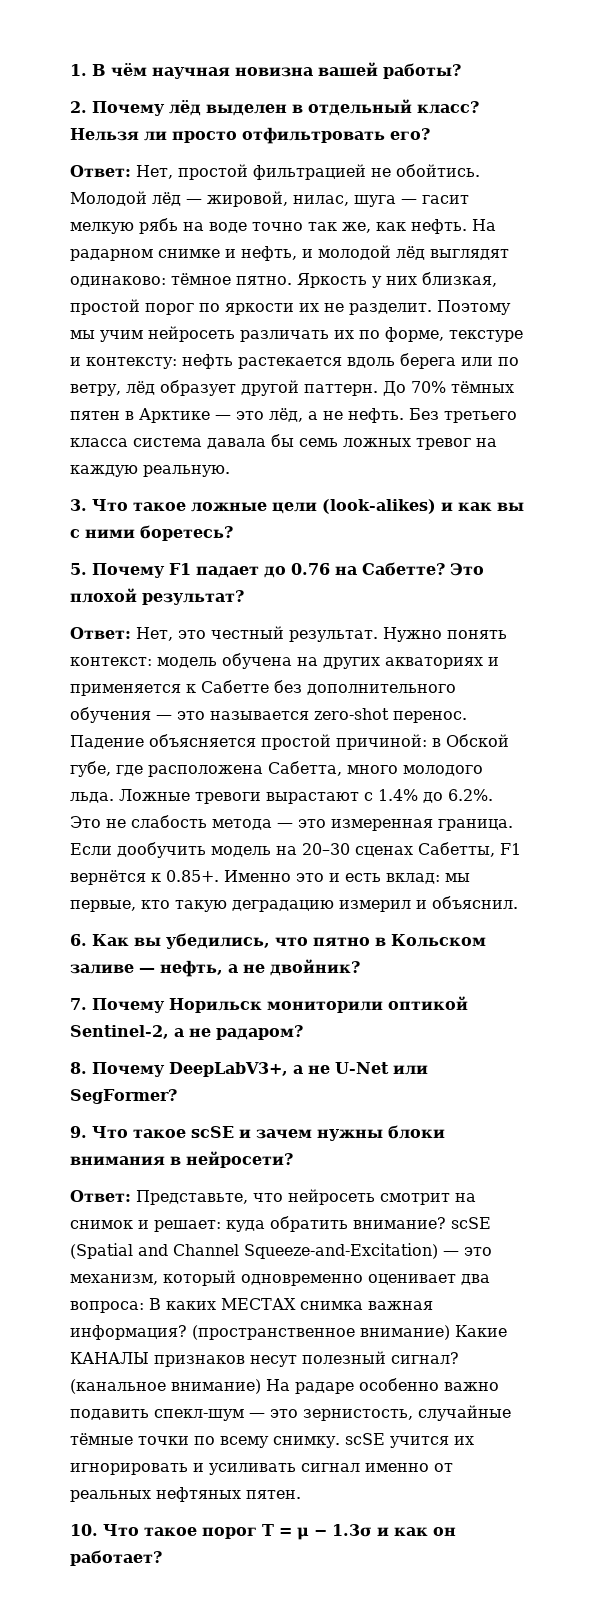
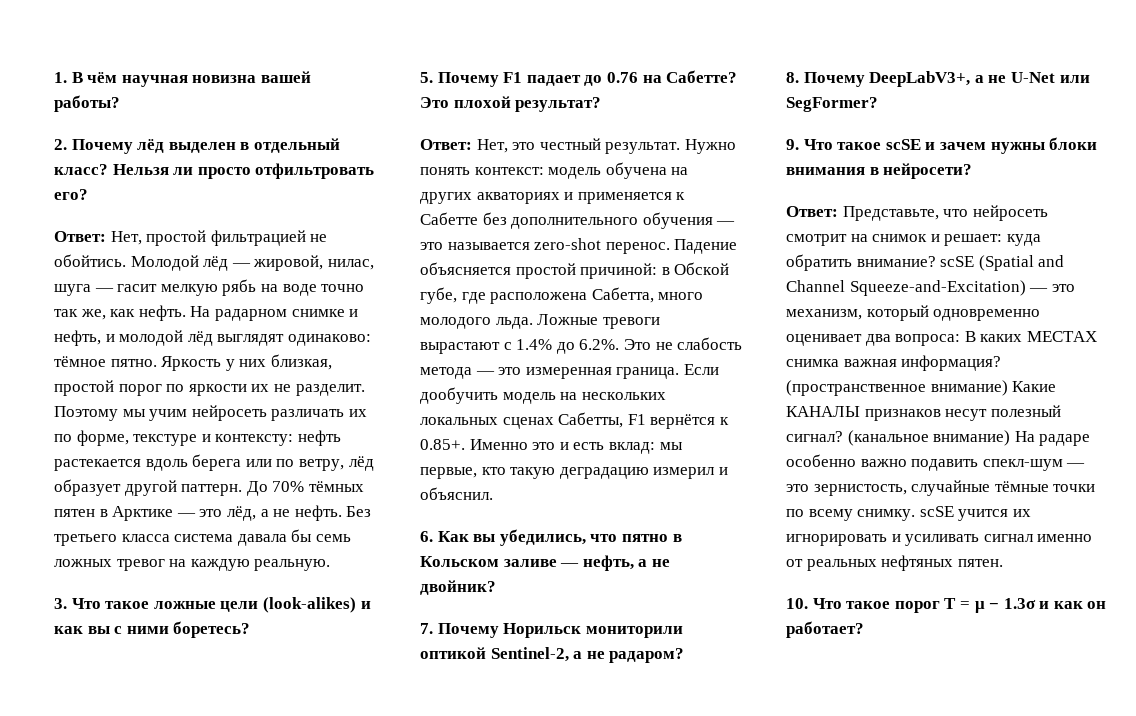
- Если дообучить модель на 20–30 сценах Сабетты, F1 вернётся к 0.85+. Именно это и есть вклад: мы первые, кто такую деградацию измерил и объяснил.
+ Если дообучить модель на нескольких локальных сценах Сабетты, F1 вернётся к 0.85+. Именно это и есть вклад: мы первые, кто такую деградацию измерил и объяснил.

